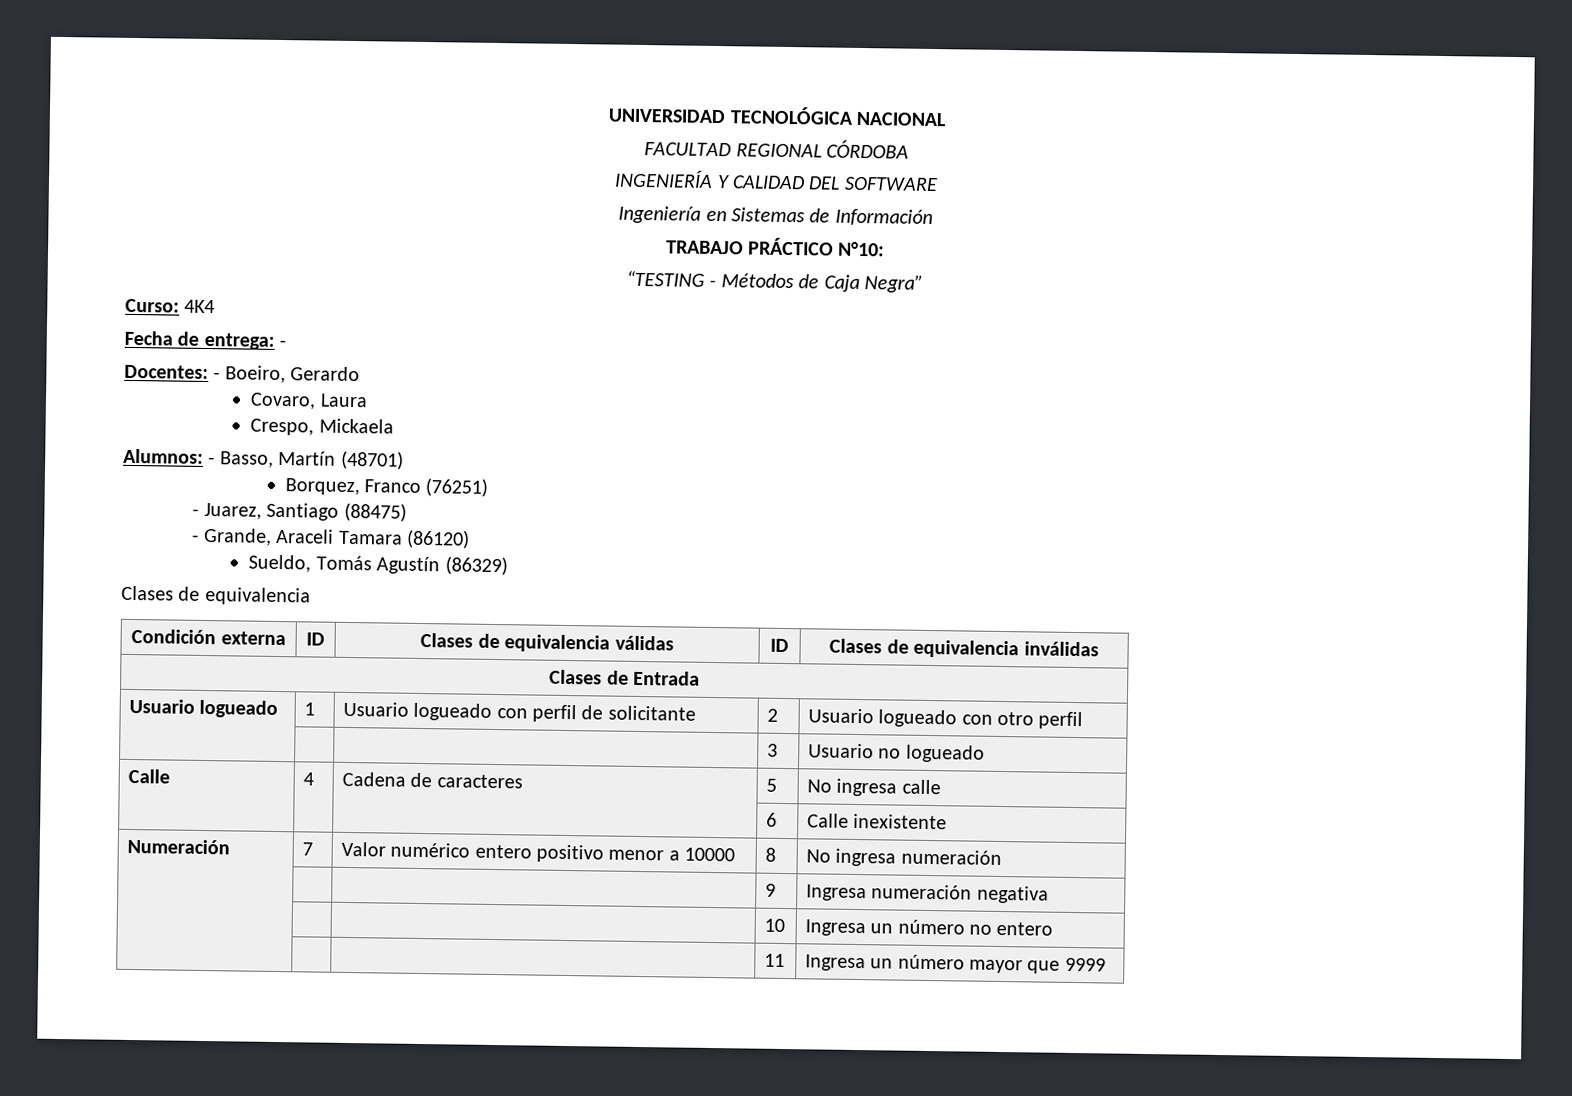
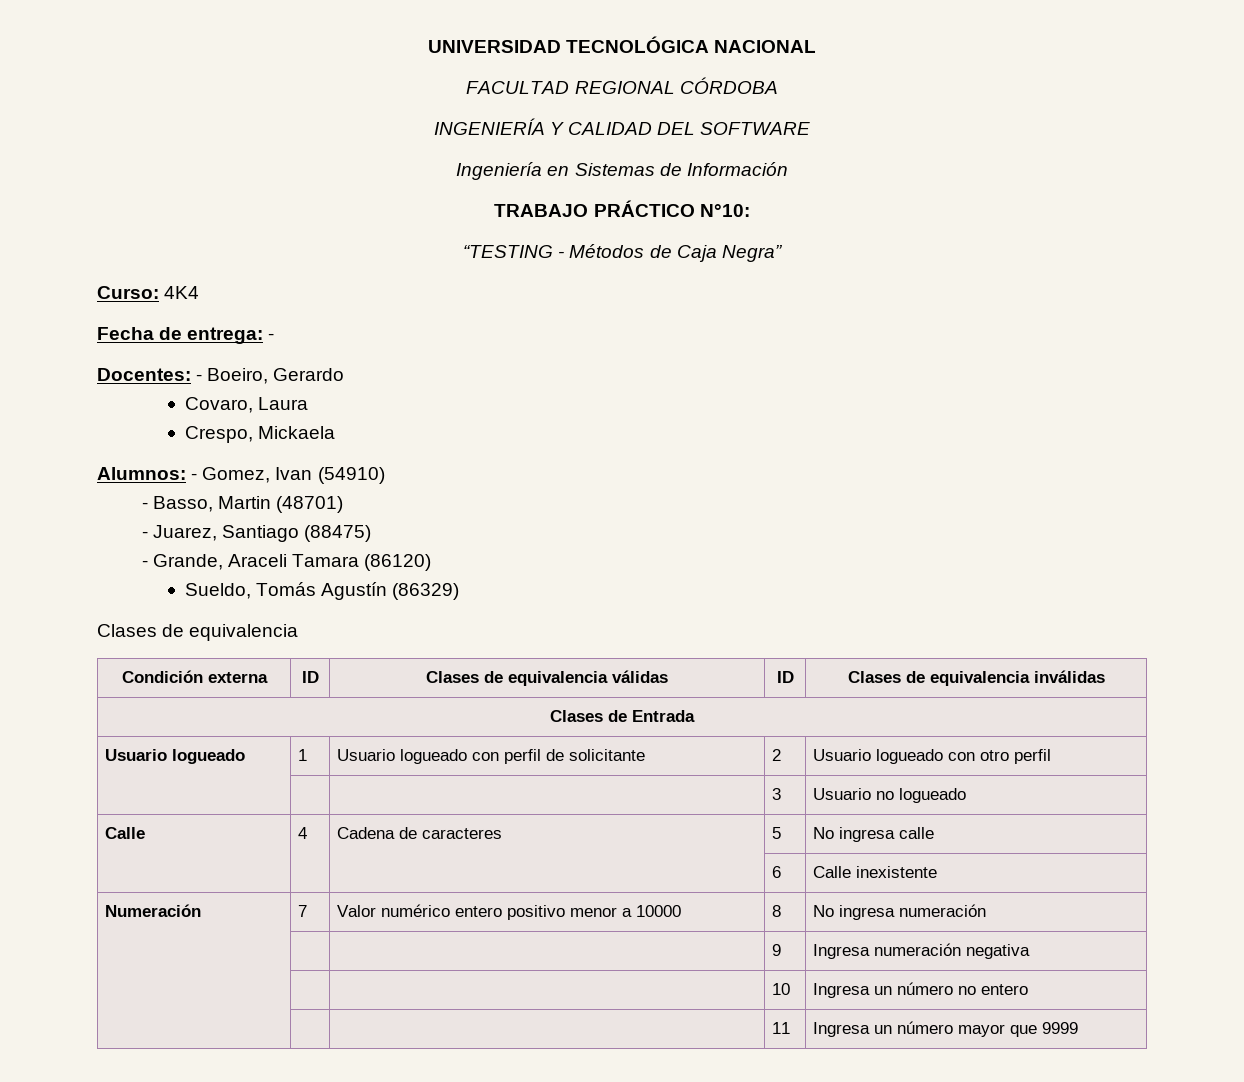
- Alumnos: - Basso, Martín (48701)
- Borquez, Franco (76251)
+ Alumnos: - Gomez, Ivan (54910)
+ - Basso, Martin (48701)

